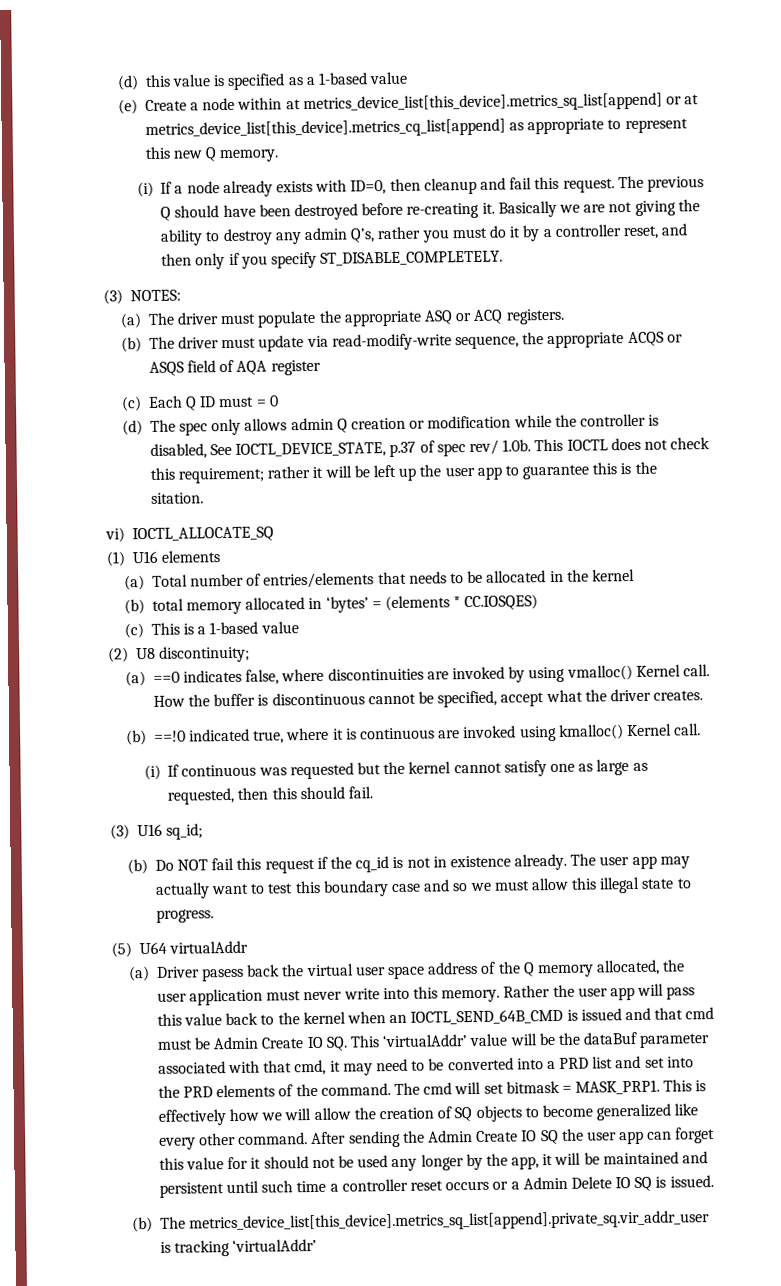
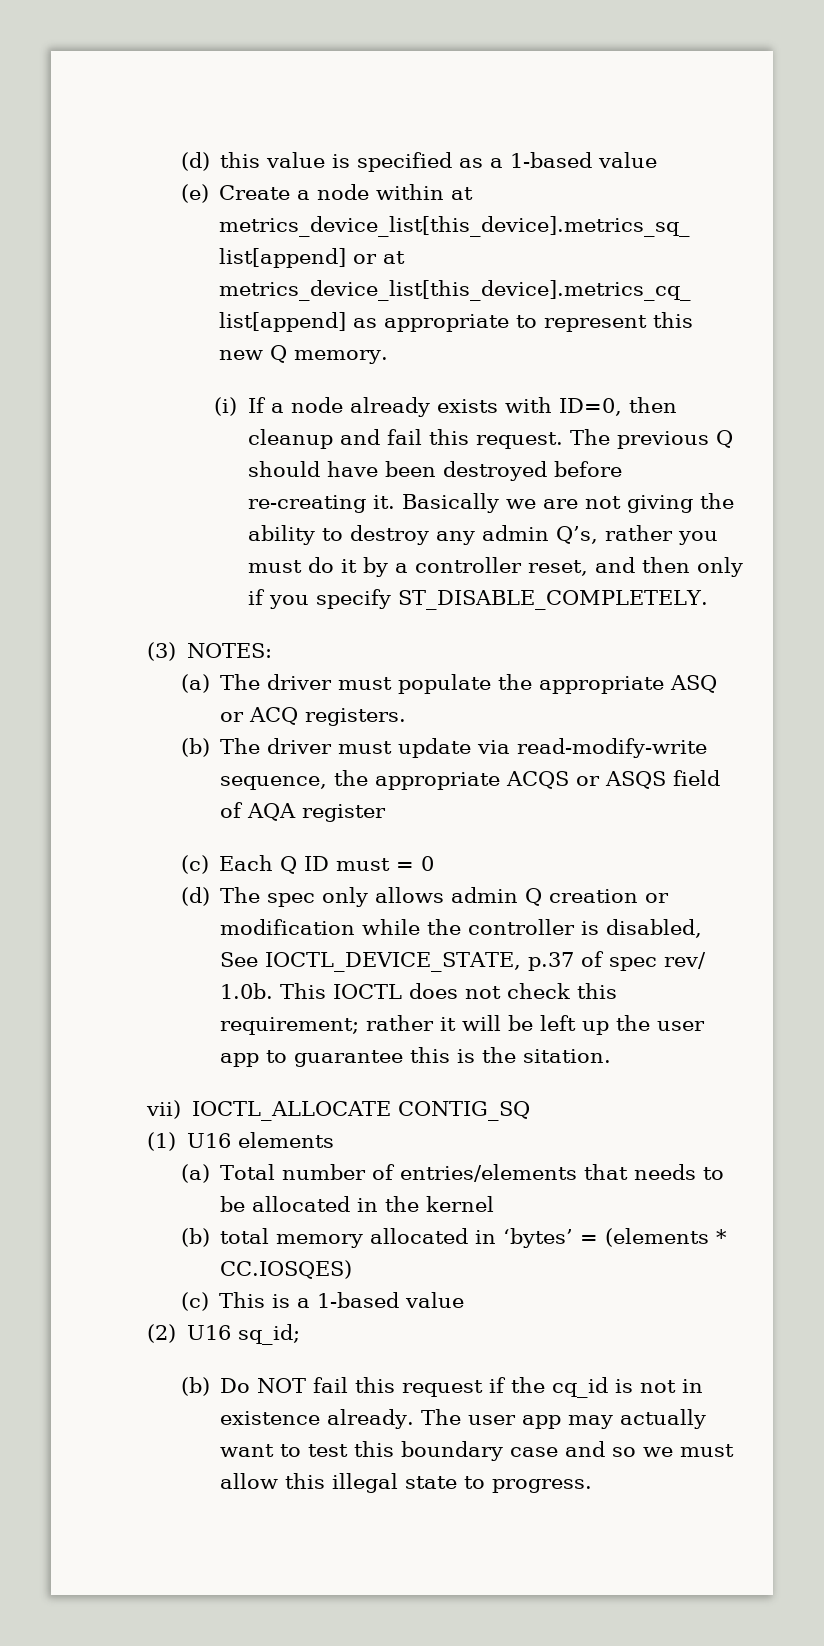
- vi) IOCTL_ALLOCATE_SQ
+ vii) IOCTL_ALLOCATE CONTIG_SQ
- (2) U8 discontinuity;
- (a) ==0 indicates false, where discontinuities are invoked by using vmalloc() Kernel call. How the buffer is discontinuous cannot be specified, accept what the driver creates.
- (b) ==!0 indicated true, where it is continuous are invoked using kmalloc() Kernel call.
- (i) If continuous was requested but the kernel cannot satisfy one as large as requested, then this should fail.
- (3) U16 sq_id;
+ (2) U16 sq_id;
- (5) U64 virtualAddr
- (a) Driver pasess back the virtual user space address of the Q memory allocated, the user application must never write into this memory. Rather the user app will pass this value back to the kernel when an IOCTL_SEND_64B_CMD is issued and that cmd must be Admin Create IO SQ. This ‘virtualAddr’ value will be the dataBuf parameter associated with that cmd, it may need to be converted into a PRD list and set into the PRD elements of the command. The cmd will set bitmask = MASK_PRP1. This is effectively how we will allow the creation of SQ objects to become generalized like every other command. After sending the Admin Create IO SQ the user app can forget this value for it should not be used any longer by the app, it will be maintained and persistent until such time a controller reset occurs or a Admin Delete IO SQ is issued.
- (b) The metrics_device_list[this_device].metrics_sq_list[append].private_sq.vir_addr_user is tracking ‘virtualAddr’

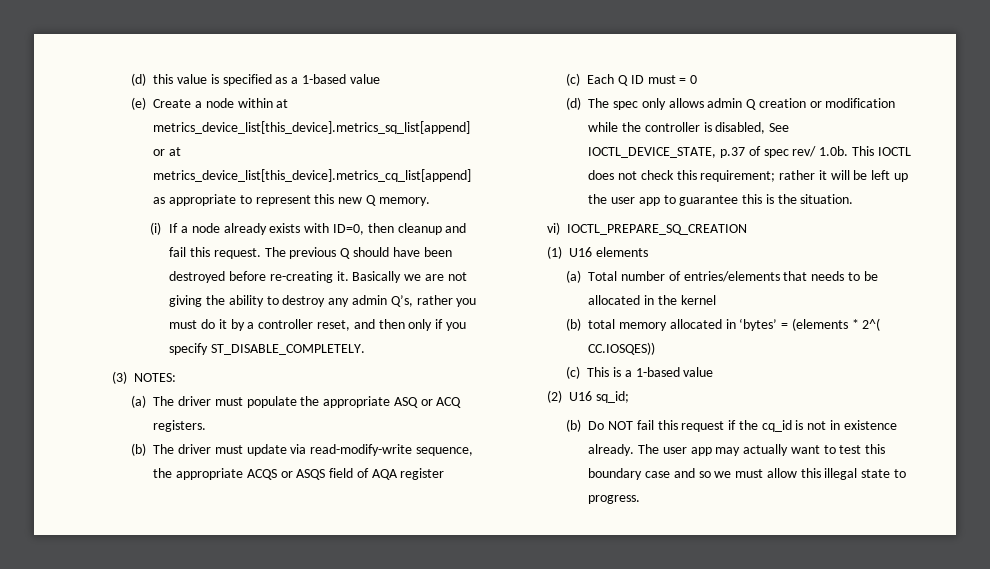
- (d) The spec only allows admin Q creation or modification while the controller is disabled, See IOCTL_DEVICE_STATE, p.37 of spec rev/ 1.0b. This IOCTL does not check this requirement; rather it will be left up the user app to guarantee this is the sitation.
- vii) IOCTL_ALLOCATE CONTIG_SQ
+ (d) The spec only allows admin Q creation or modification while the controller is disabled, See IOCTL_DEVICE_STATE, p.37 of spec rev/ 1.0b. This IOCTL does not check this requirement; rather it will be left up the user app to guarantee this is the situation.
+ vi) IOCTL_PREPARE_SQ_CREATION
- (b) total memory allocated in ‘bytes’ = (elements * CC.IOSQES)
+ (b) total memory allocated in ‘bytes’ = (elements * 2^( CC.IOSQES))

